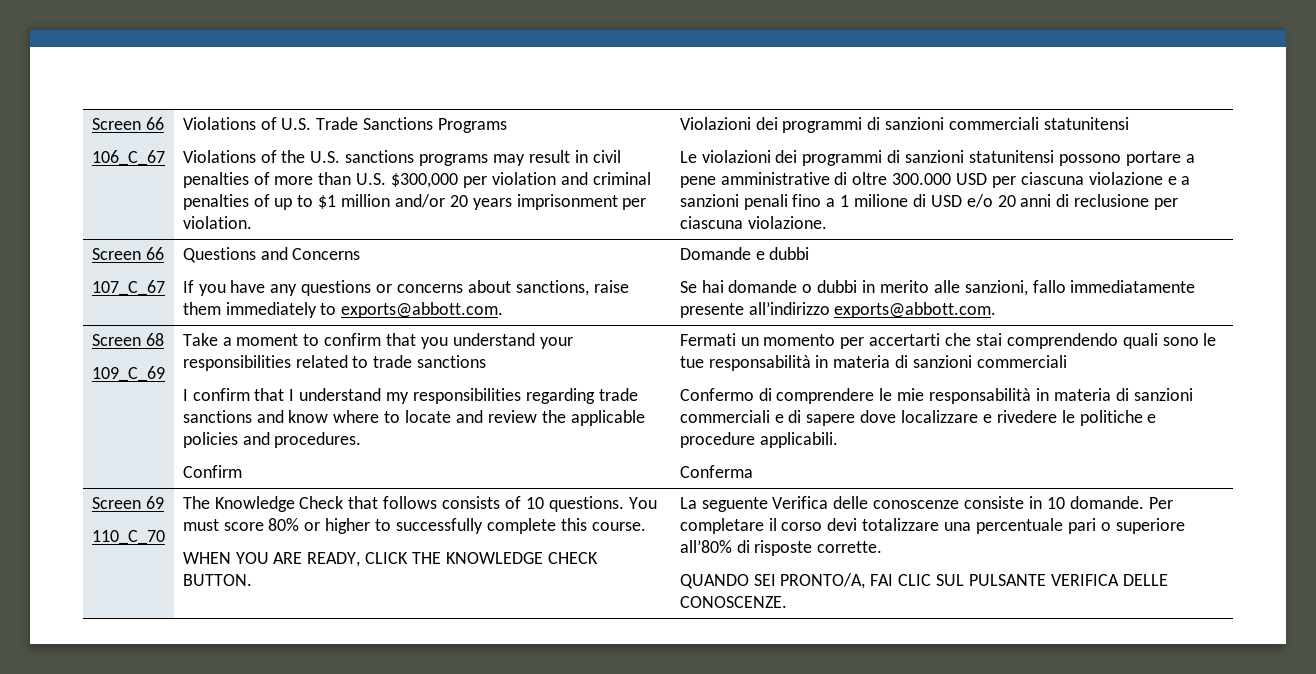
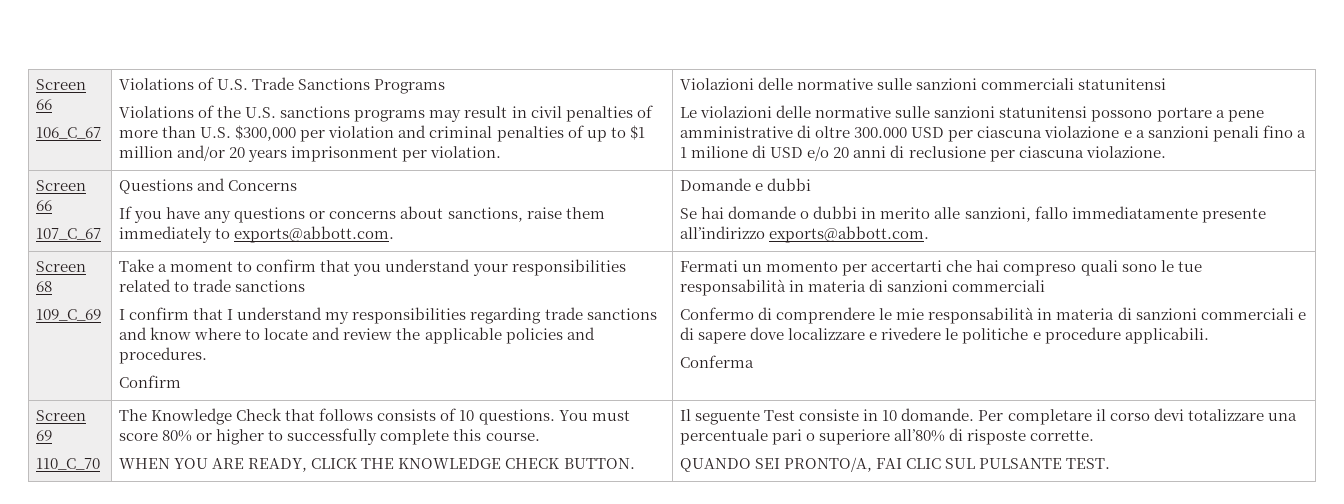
- Violazioni dei programmi di sanzioni commerciali statunitensi
+ Violazioni delle normative sulle sanzioni commerciali statunitensi
- Le violazioni dei programmi di sanzioni statunitensi possono portare a pene amministrative di oltre 300.000 USD per ciascuna violazione e a sanzioni penali fino a 1 milione di USD e/o 20 anni di reclusione per ciascuna violazione.
+ Le violazioni delle normative sulle sanzioni statunitensi possono portare a pene amministrative di oltre 300.000 USD per ciascuna violazione e a sanzioni penali fino a 1 milione di USD e/o 20 anni di reclusione per ciascuna violazione.
- Fermati un momento per accertarti che stai comprendendo quali sono le tue responsabilità in materia di sanzioni commerciali
+ Fermati un momento per accertarti che hai compreso quali sono le tue responsabilità in materia di sanzioni commerciali
- La seguente Verifica delle conoscenze consiste in 10 domande.
+ Il seguente Test consiste in 10 domande.
- QUANDO SEI PRONTO/A, FAI CLIC SUL PULSANTE VERIFICA DELLE CONOSCENZE.
+ QUANDO SEI PRONTO/A, FAI CLIC SUL PULSANTE TEST.

